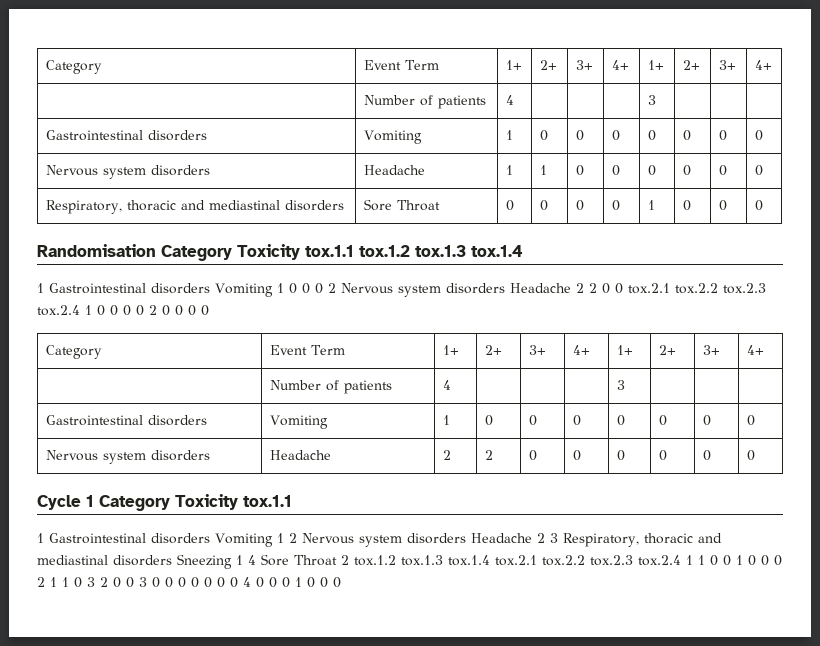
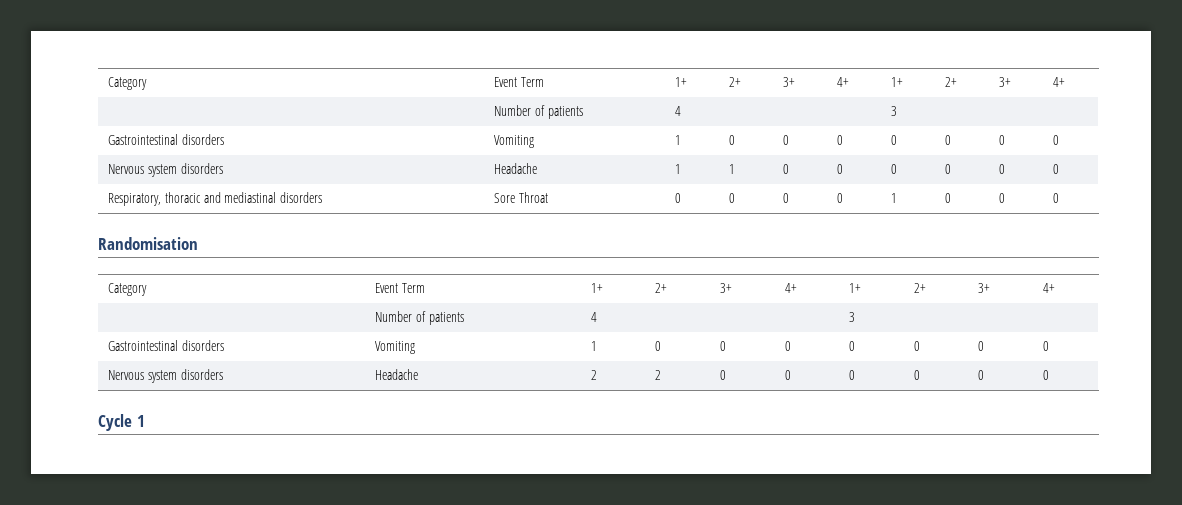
- Randomisation Category Toxicity tox.1.1 tox.1.2 tox.1.3 tox.1.4
- 1 Gastrointestinal disorders Vomiting 1 0 0 0 2 Nervous system disorders Headache 2 2 0 0 tox.2.1 tox.2.2 tox.2.3 tox.2.4 1 0 0 0 0 2 0 0 0 0
+ Randomisation
- Cycle 1 Category Toxicity tox.1.1
- 1 Gastrointestinal disorders Vomiting 1 2 Nervous system disorders Headache 2 3 Respiratory, thoracic and mediastinal disorders Sneezing 1 4 Sore Throat 2 tox.1.2 tox.1.3 tox.1.4 tox.2.1 tox.2.2 tox.2.3 tox.2.4 1 1 0 0 1 0 0 0 2 1 1 0 3 2 0 0 3 0 0 0 0 0 0 0 4 0 0 0 1 0 0 0
+ Cycle 1

